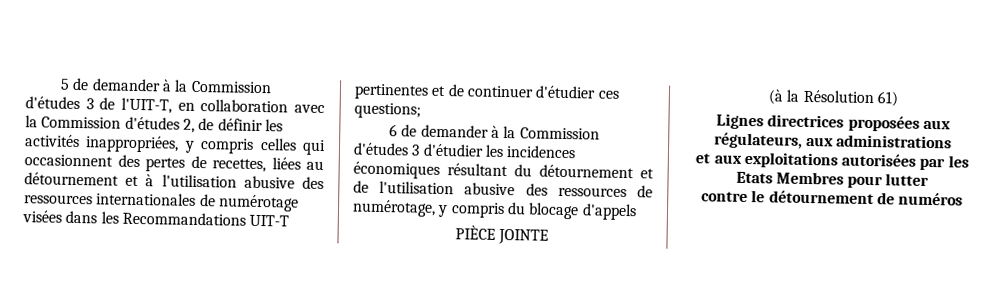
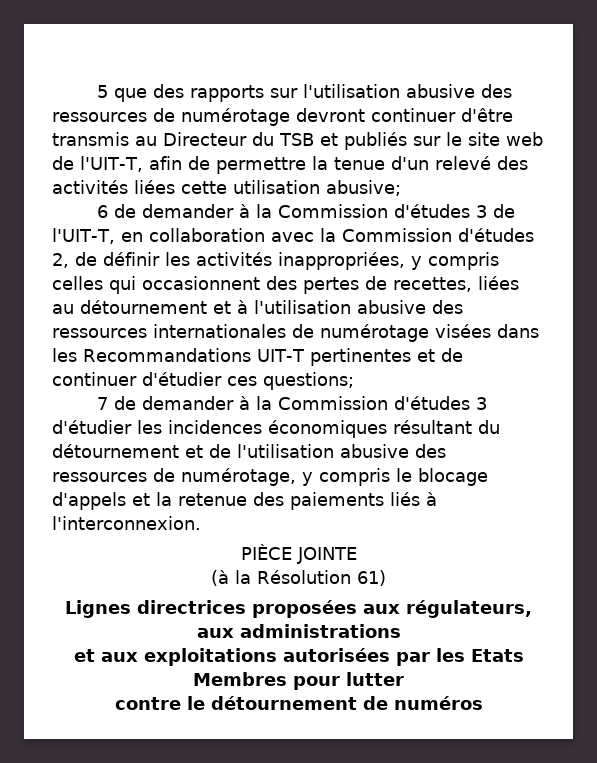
- 5 de demander à la Commission d'études 3 de l'UIT-T, en collaboration avec la Commission d'études 2, de définir les activités inappropriées, y compris celles qui occasionnent des pertes de recettes, liées au détournement et à l'utilisation abusive des ressources internationales de numérotage visées dans les Recommandations UIT-T pertinentes et de continuer d'étudier ces questions;
+ 5 que des rapports sur l'utilisation abusive des ressources de numérotage devront continuer d'être transmis au Directeur du TSB et publiés sur le site web de l'UIT-T, afin de permettre la tenue d'un relevé des activités liées cette utilisation abusive;
+ 6 de demander à la Commission d'études 3 de l'UIT-T, en collaboration avec la Commission d'études 2, de définir les activités inappropriées, y compris celles qui occasionnent des pertes de recettes, liées au détournement et à l'utilisation abusive des ressources internationales de numérotage visées dans les Recommandations UIT-T pertinentes et de continuer d'étudier ces questions;
- 6 de demander à la Commission d'études 3 d'étudier les incidences économiques résultant du détournement et de l'utilisation abusive des ressources de numérotage, y compris du blocage d'appels
+ 7 de demander à la Commission d'études 3 d'étudier les incidences économiques résultant du détournement et de l'utilisation abusive des ressources de numérotage, y compris le blocage d'appels et la retenue des paiements liés à l'interconnexion.

